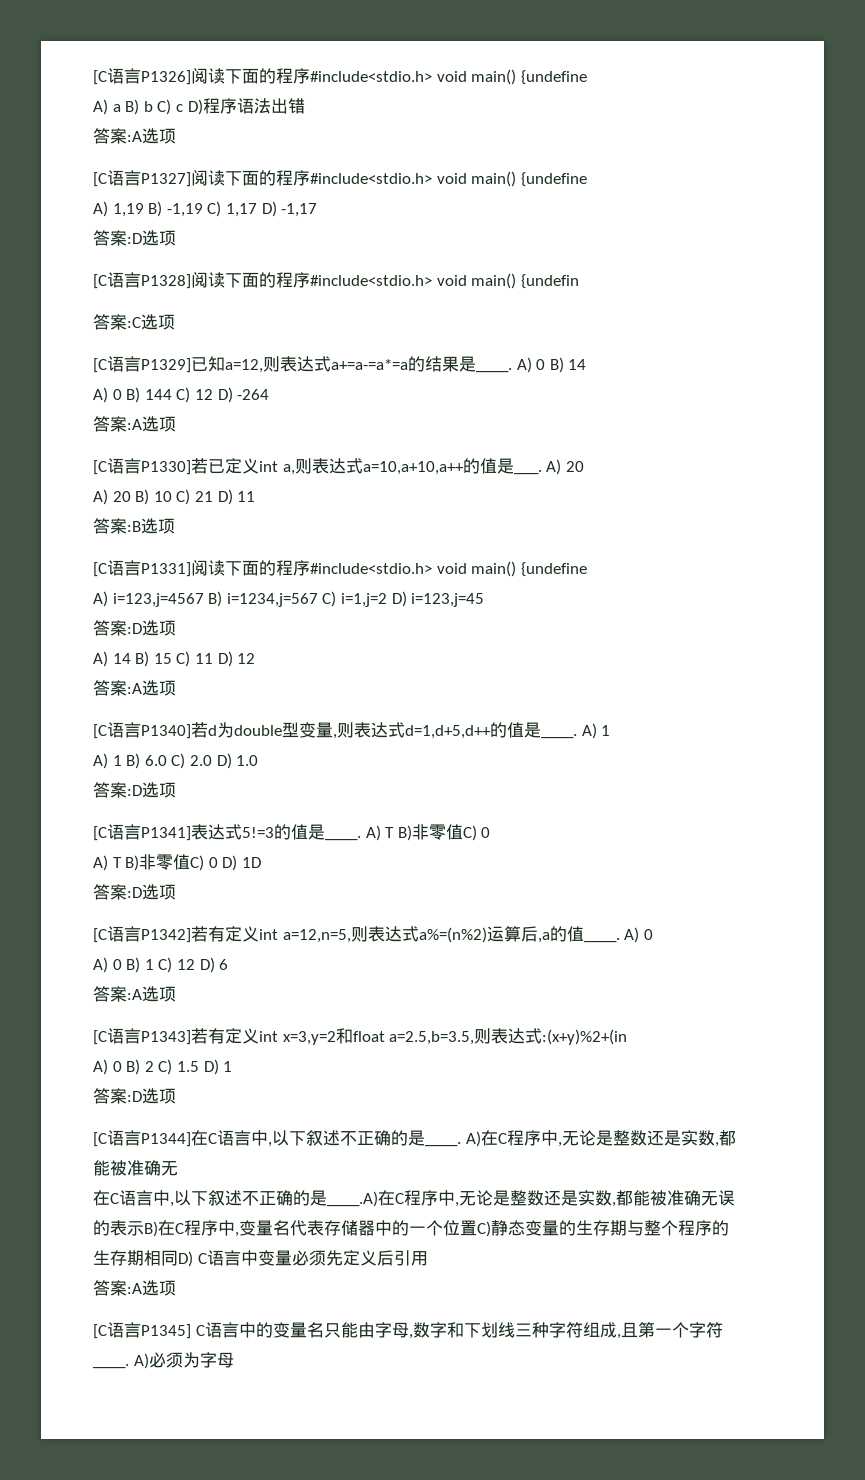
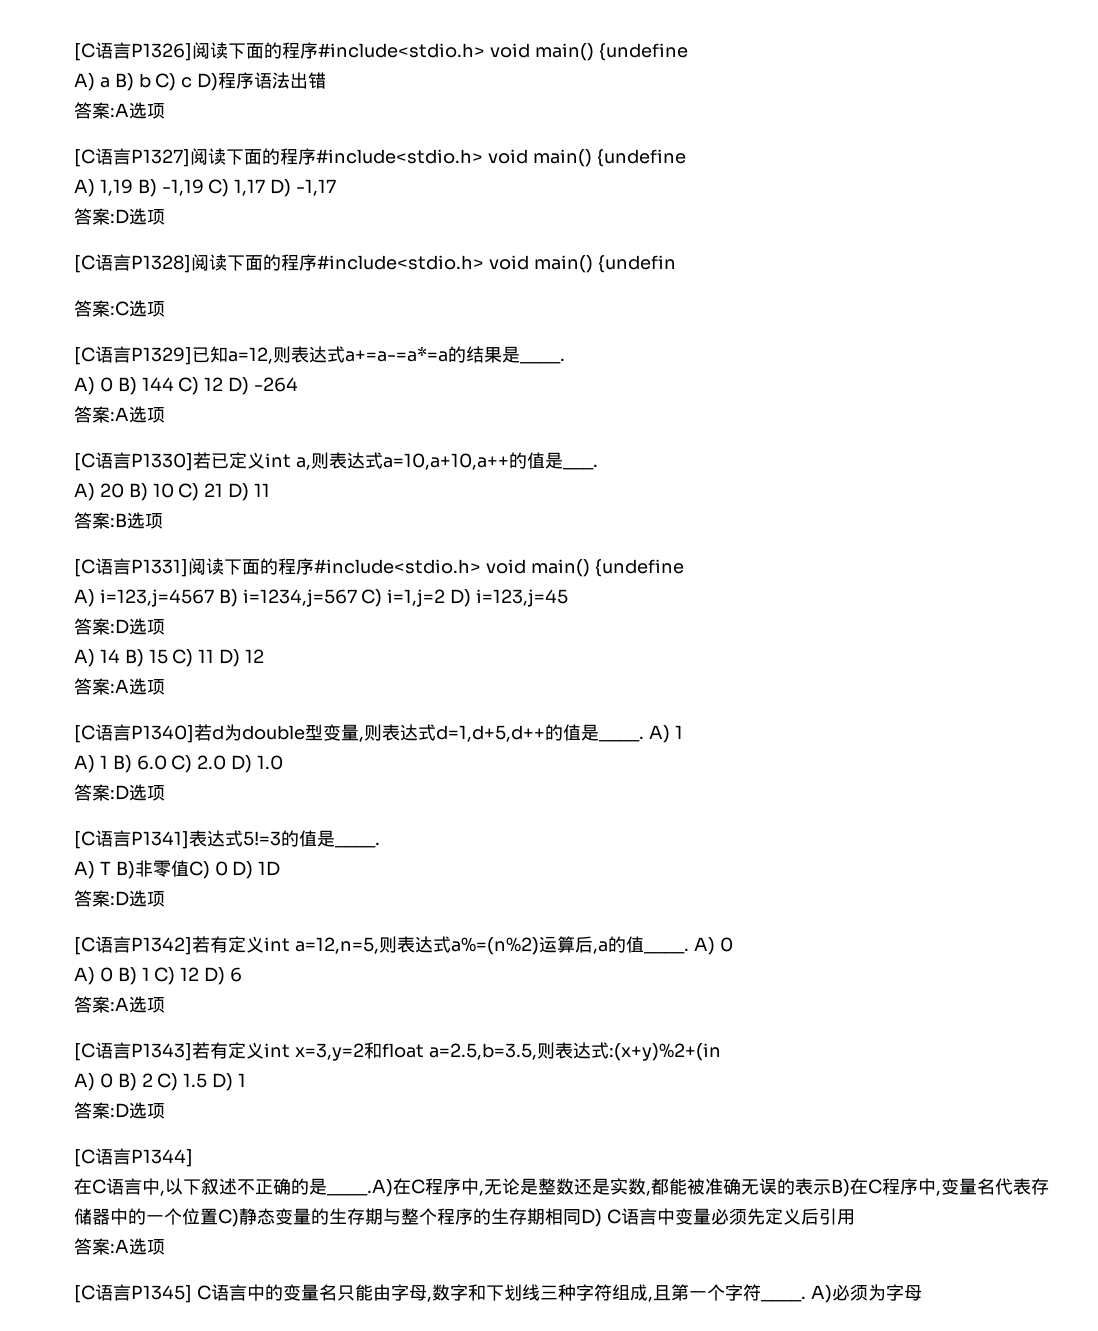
- A) 0 B) 14
- [C语言P1330]若已定义int a,则表达式a=10,a+10,a++的值是___. A) 20
+ [C语言P1330]若已定义int a,则表达式a=10,a+10,a++的值是___.
- [C语言P1341]表达式5!=3的值是____. A) T B)非零值C) 0
+ [C语言P1341]表达式5!=3的值是____.
- [C语言P1344]在C语言中,以下叙述不正确的是____. A)在C程序中,无论是整数还是实数,都能被准确无
+ [C语言P1344]

